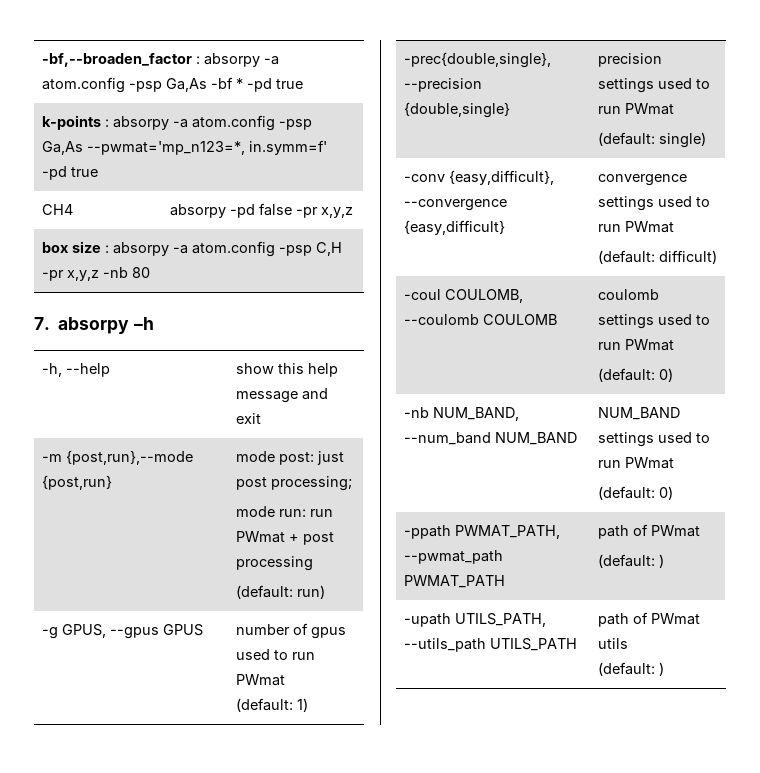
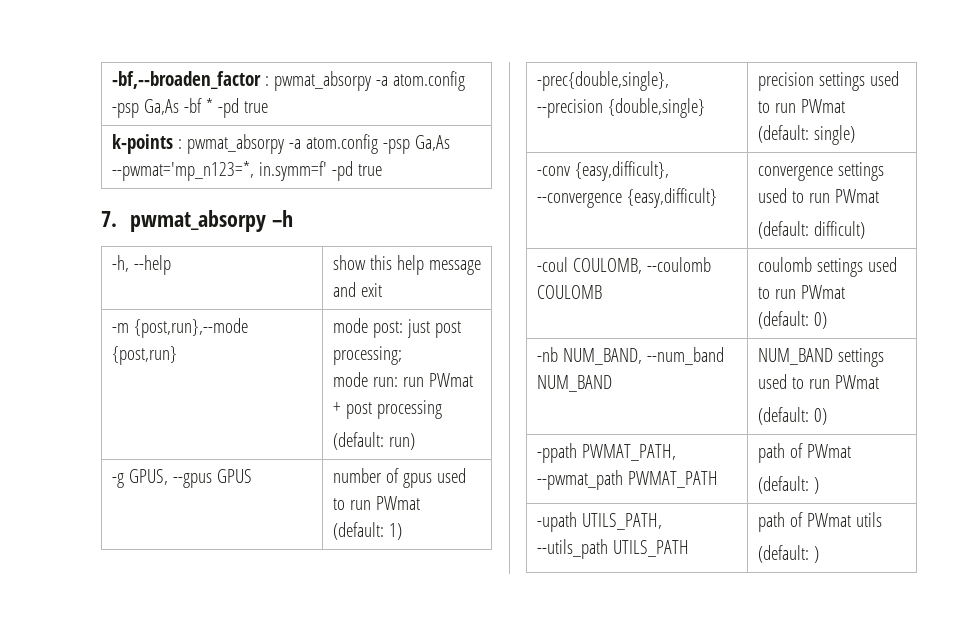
- -bf,--broaden_factor : absorpy -a atom.config -psp Ga,As -bf * -pd true
+ -bf,--broaden_factor : pwmat_absorpy -a atom.config -psp Ga,As -bf * -pd true
- k-points : absorpy -a atom.config -psp Ga,As --pwmat='mp_n123=*, in.symm=f' -pd true
+ k-points : pwmat_absorpy -a atom.config -psp Ga,As --pwmat='mp_n123=*, in.symm=f' -pd true
- CH4 | absorpy -pd false -pr x,y,z
- box size : absorpy -a atom.config -psp C,H -pr x,y,z -nb 80
- 7. absorpy –h
+ 7. pwmat_absorpy –h

